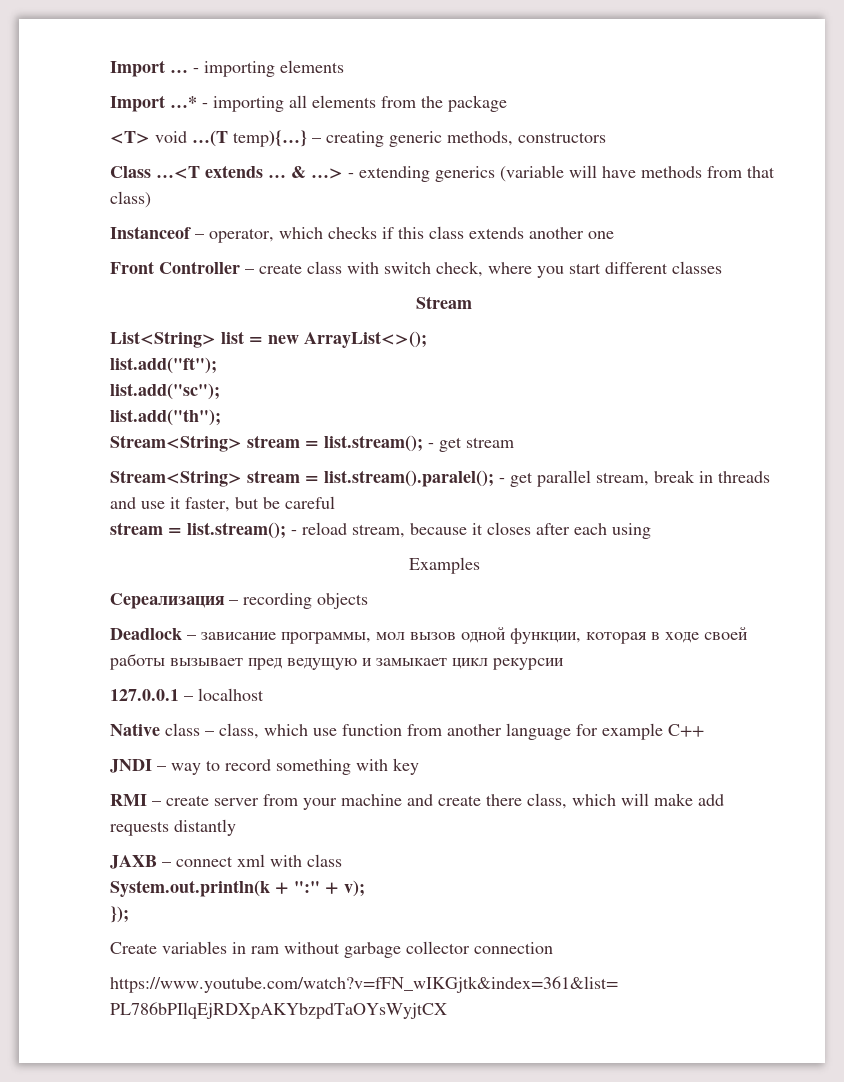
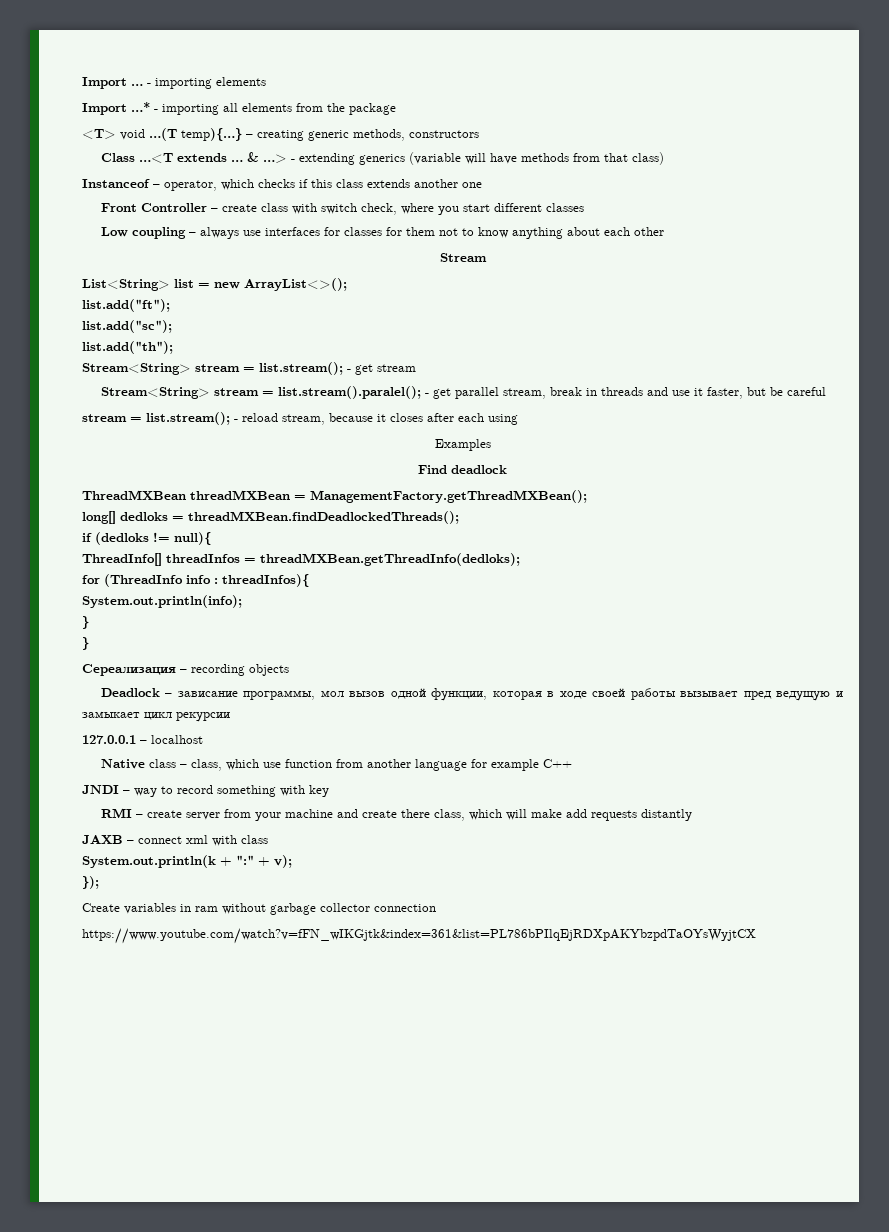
+ Low coupling – always use interfaces for classes for them not to know anything about each other
+ Find deadlock
+ ThreadMXBean threadMXBean = ManagementFactory.getThreadMXBean();
+ long[] dedloks = threadMXBean.findDeadlockedThreads();
+ if (dedloks != null){
+ ThreadInfo[] threadInfos = threadMXBean.getThreadInfo(dedloks);
+ for (ThreadInfo info : threadInfos){
+ System.out.println(info);
+ }
+ }

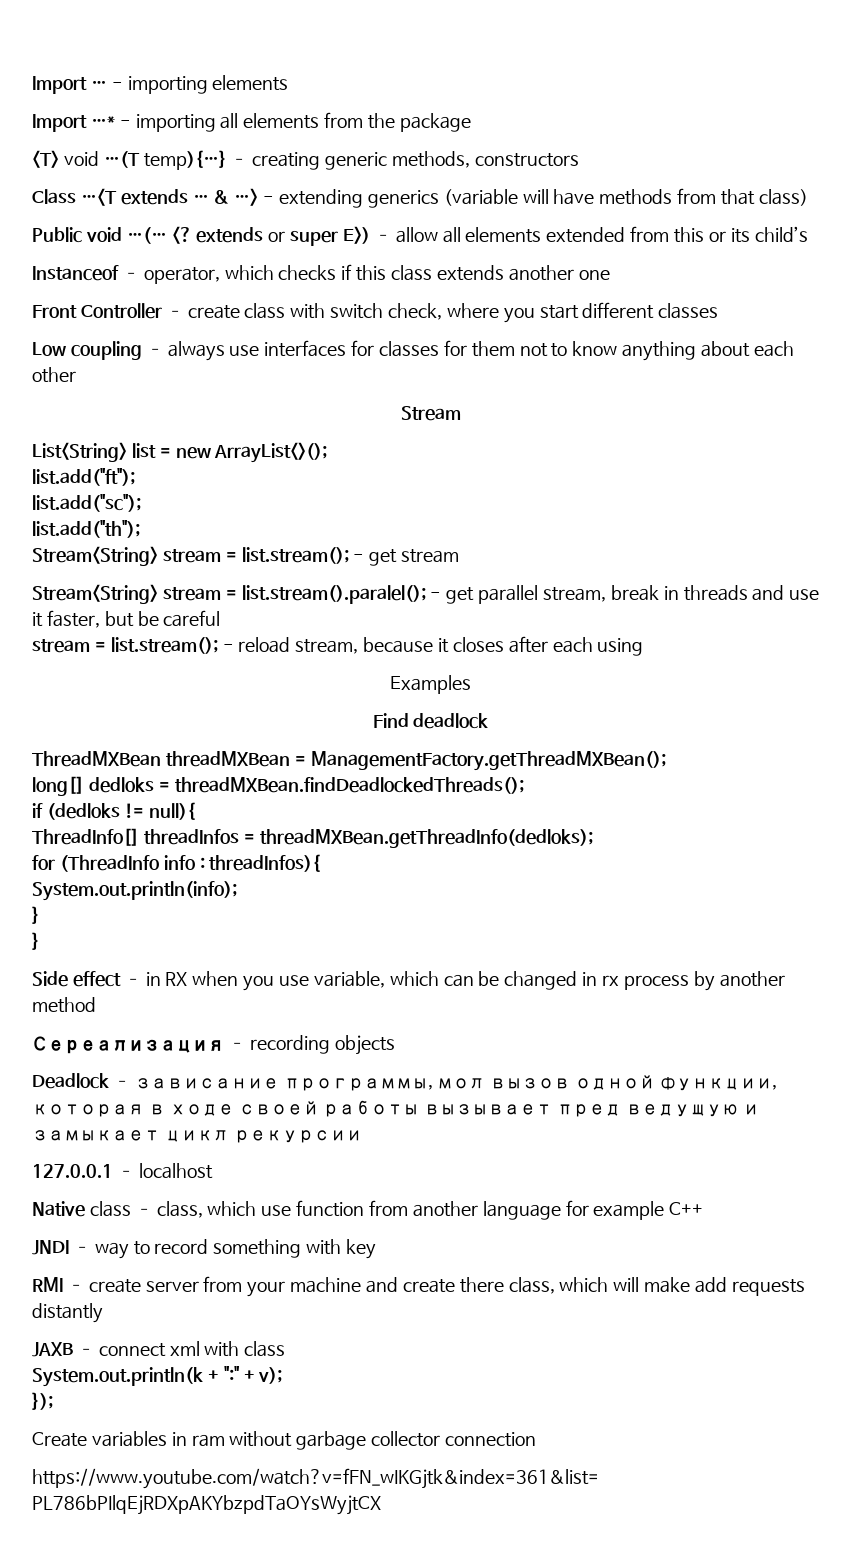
+ Public void …(… <? extends or super E>) – allow all elements extended from this or its child’s
+ Side effect – in RX when you use variable, which can be changed in rx process by another method

